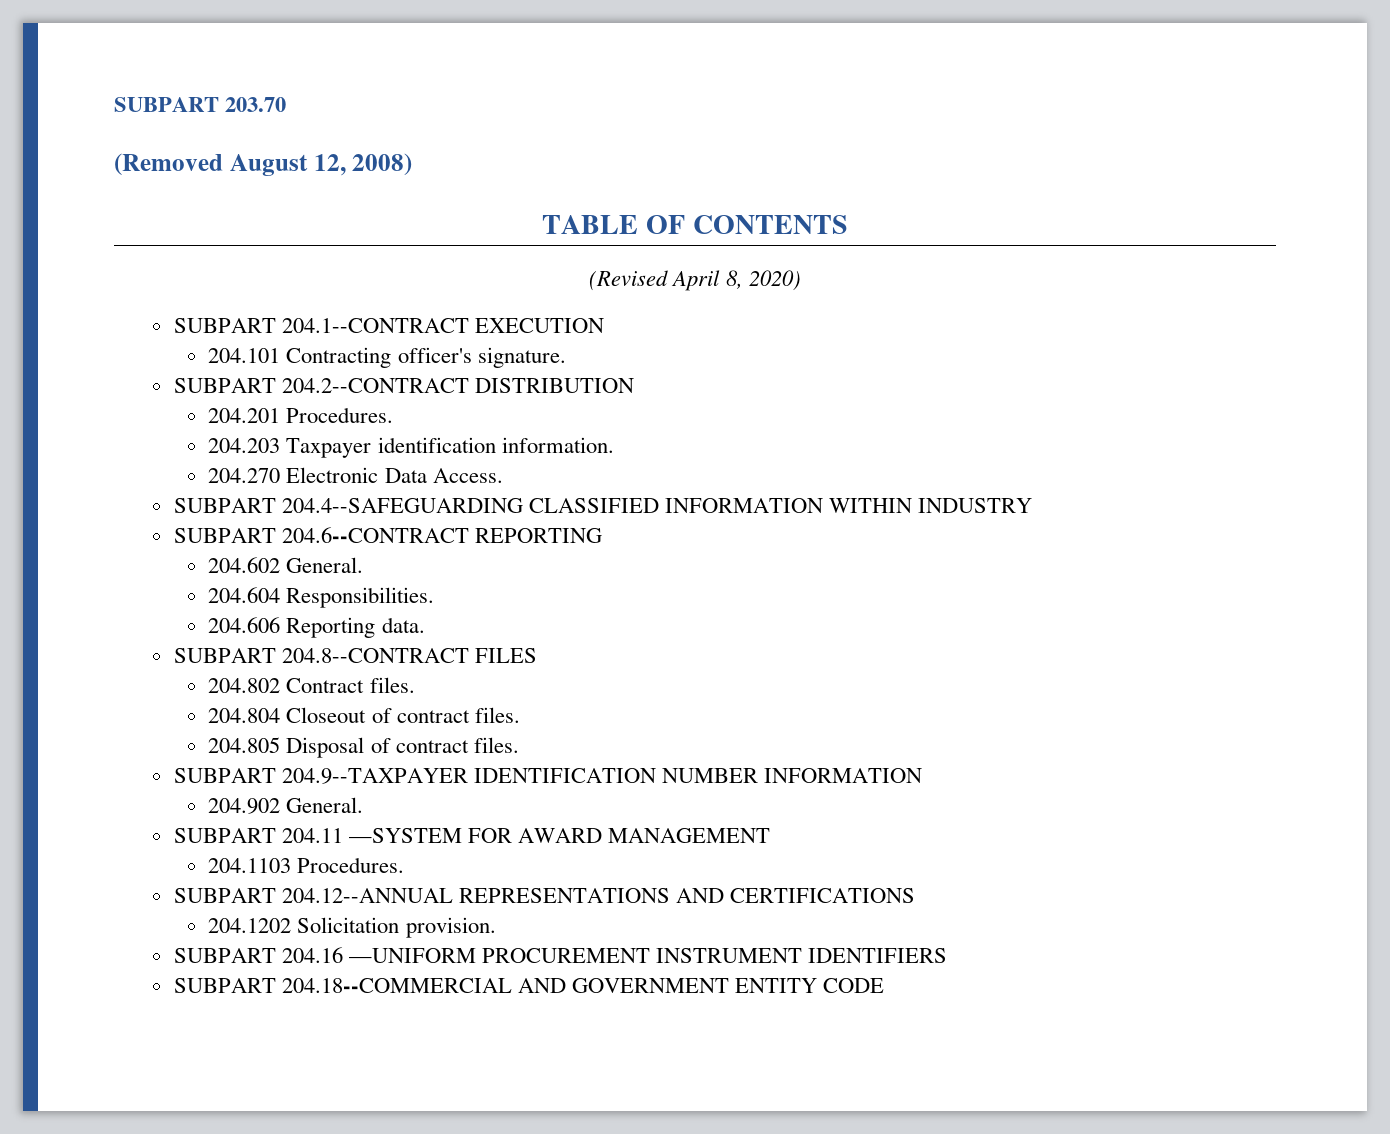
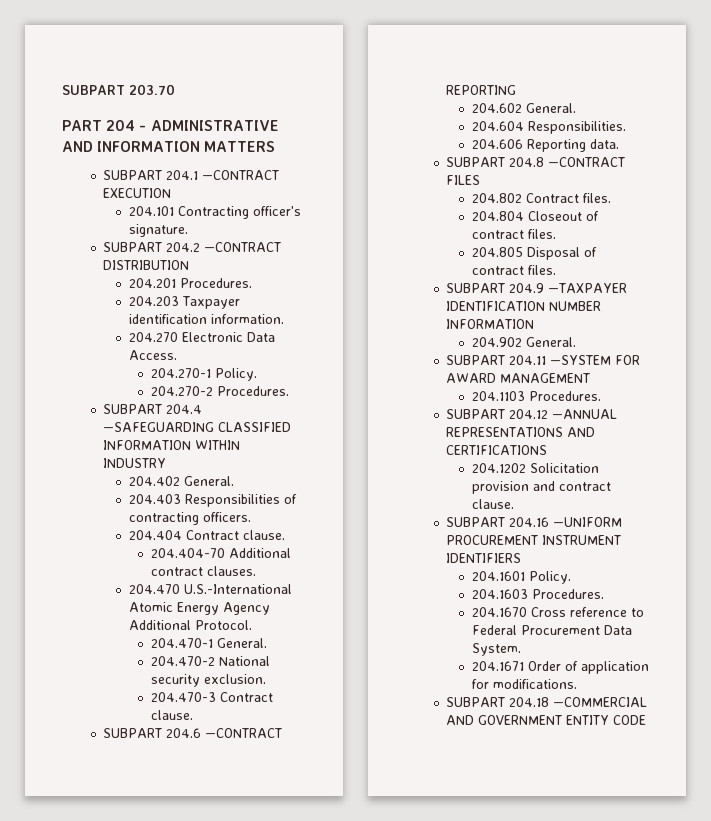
- (Removed August 12, 2008)
- TABLE OF CONTENTS
- (Revised April 8, 2020)
- SUBPART 204.1--CONTRACT EXECUTION
+ PART 204 - ADMINISTRATIVE AND INFORMATION MATTERS
+ SUBPART 204.1 —CONTRACT EXECUTION
- SUBPART 204.2--CONTRACT DISTRIBUTION
+ SUBPART 204.2 —CONTRACT DISTRIBUTION
- SUBPART 204.4--SAFEGUARDING CLASSIFIED INFORMATION WITHIN INDUSTRY
+ 204.270-1 Policy.
+ 204.270-2 Procedures.
+ SUBPART 204.4 —SAFEGUARDING CLASSIFIED INFORMATION WITHIN INDUSTRY
- SUBPART 204.6--CONTRACT REPORTING
+ 204.402 General.
+ 204.403 Responsibilities of contracting officers.
+ 204.404 Contract clause.
+ 204.404-70 Additional contract clauses.
+ 204.470 U.S.-International Atomic Energy Agency Additional Protocol.
+ 204.470-1 General.
+ 204.470-2 National security exclusion.
+ 204.470-3 Contract clause.
+ SUBPART 204.6 —CONTRACT REPORTING
- SUBPART 204.8--CONTRACT FILES
+ SUBPART 204.8 —CONTRACT FILES
- SUBPART 204.9--TAXPAYER IDENTIFICATION NUMBER INFORMATION
+ SUBPART 204.9 —TAXPAYER IDENTIFICATION NUMBER INFORMATION
- SUBPART 204.12--ANNUAL REPRESENTATIONS AND CERTIFICATIONS
+ SUBPART 204.12 —ANNUAL REPRESENTATIONS AND CERTIFICATIONS
- 204.1202 Solicitation provision.
+ 204.1202 Solicitation provision and contract clause.
- SUBPART 204.18--COMMERCIAL AND GOVERNMENT ENTITY CODE
+ 204.1601 Policy.
+ 204.1603 Procedures.
+ 204.1670 Cross reference to Federal Procurement Data System.
+ 204.1671 Order of application for modifications.
+ SUBPART 204.18 —COMMERCIAL AND GOVERNMENT ENTITY CODE

